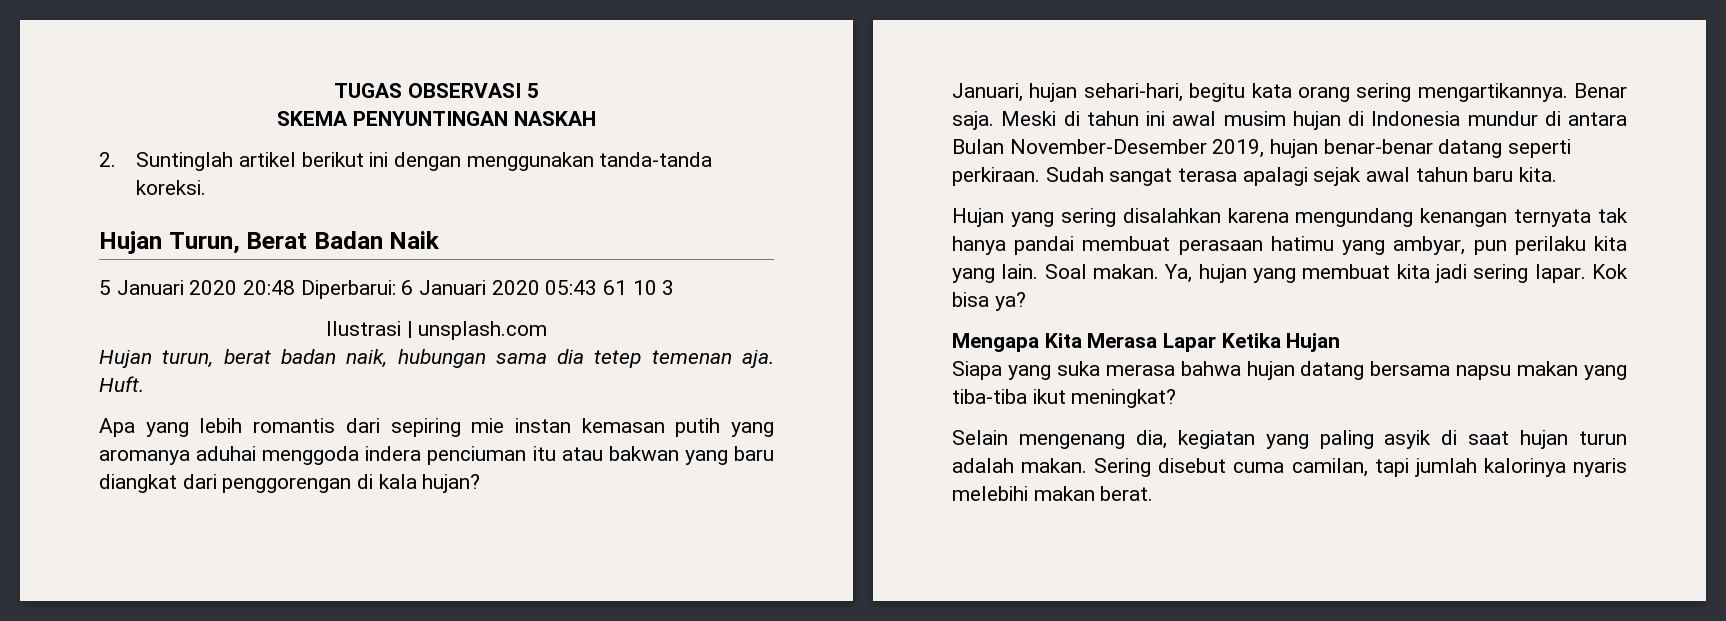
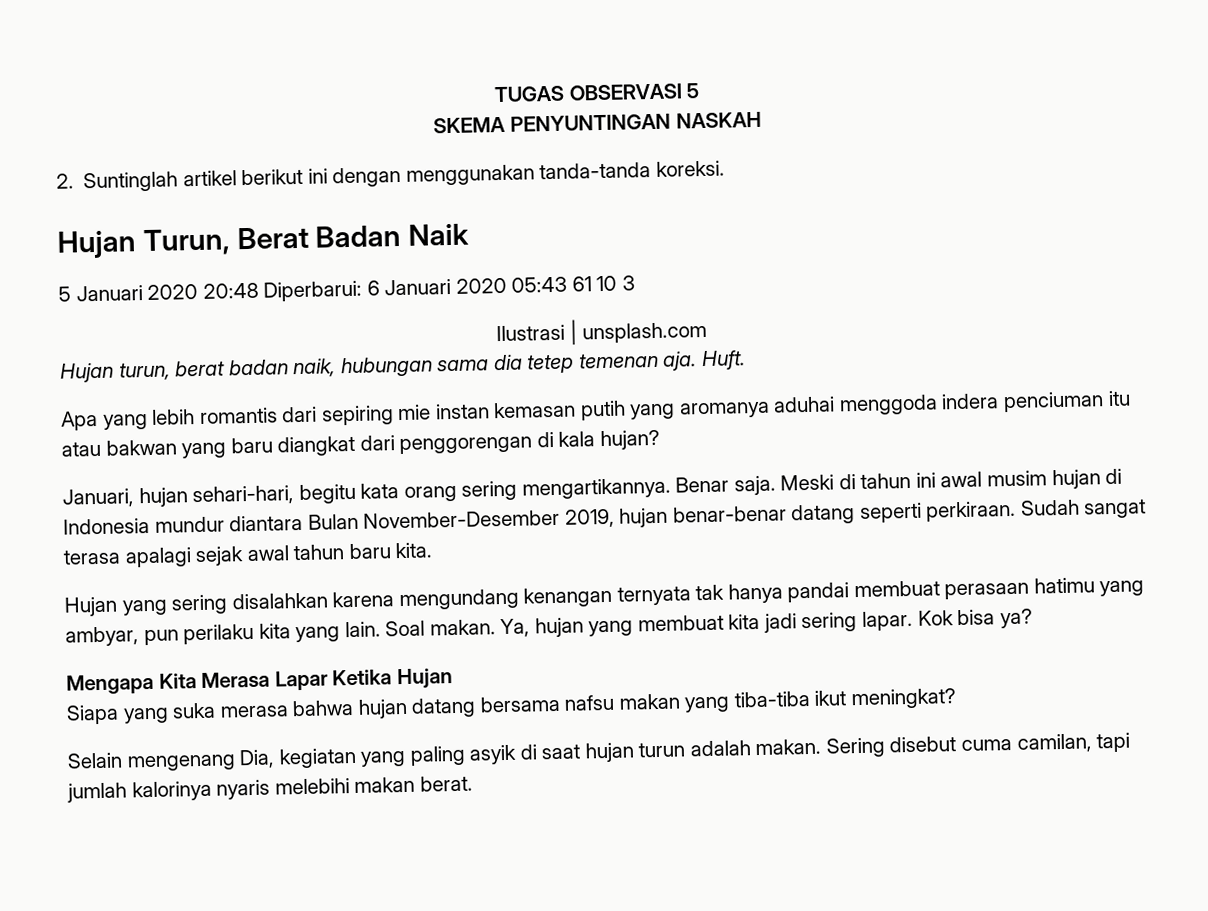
- Meski di tahun ini awal musim hujan di Indonesia mundur di antara Bulan November-Desember 2019, hujan benar-benar datang seperti perkiraan.
+ Meski di tahun ini awal musim hujan di Indonesia mundur diantara Bulan November-Desember 2019, hujan benar-benar datang seperti perkiraan.
- Siapa yang suka merasa bahwa hujan datang bersama napsu makan yang tiba-tiba ikut meningkat?
+ Siapa yang suka merasa bahwa hujan datang bersama nafsu makan yang tiba-tiba ikut meningkat?
- Selain mengenang dia, kegiatan yang paling asyik di saat hujan turun adalah makan.
+ Selain mengenang Dia, kegiatan yang paling asyik di saat hujan turun adalah makan.

